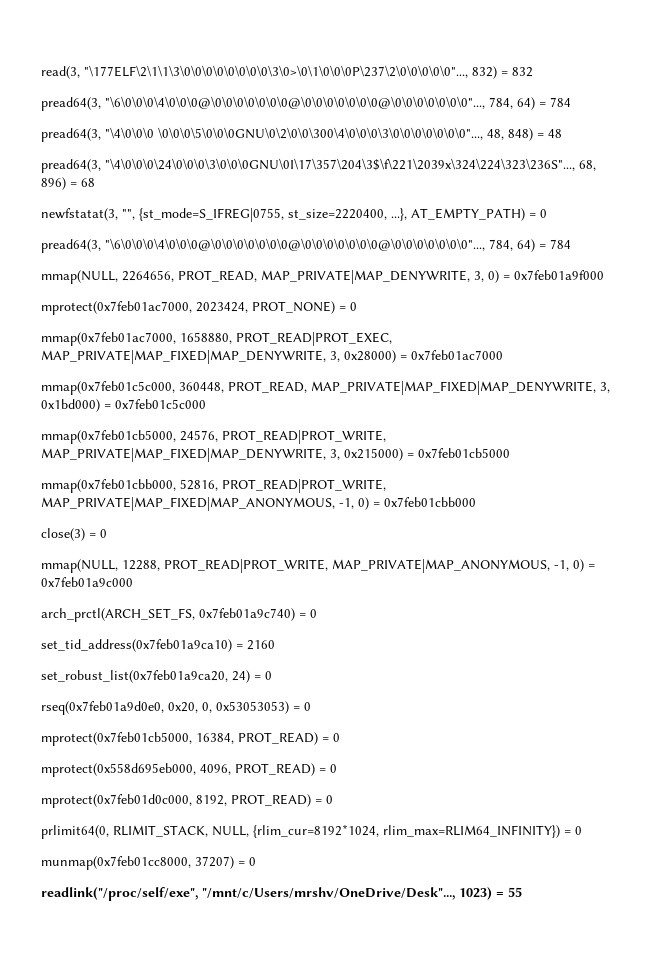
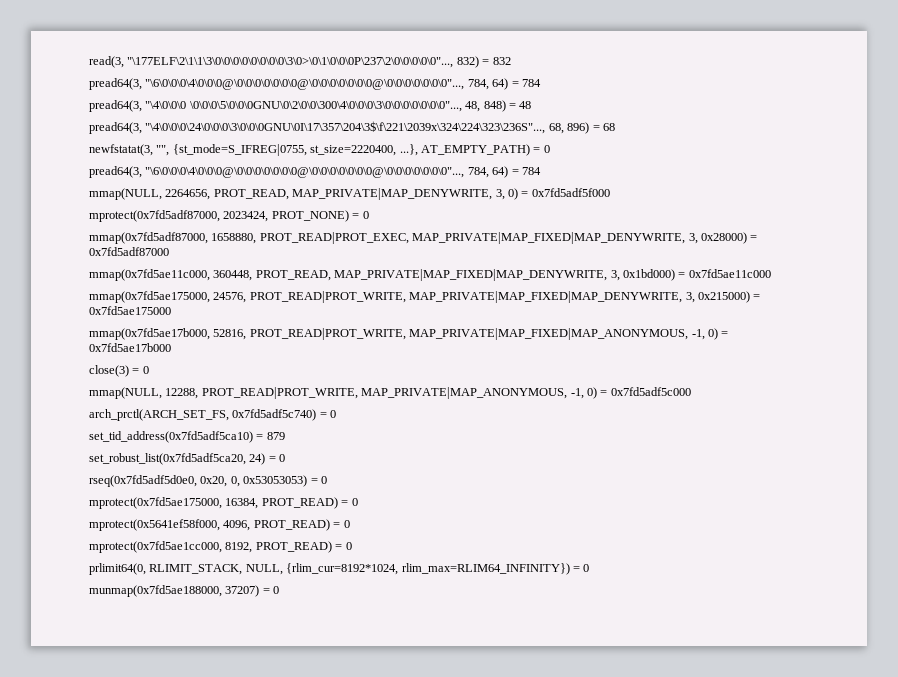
- mmap(NULL, 2264656, PROT_READ, MAP_PRIVATE|MAP_DENYWRITE, 3, 0) = 0x7feb01a9f000
- mprotect(0x7feb01ac7000, 2023424, PROT_NONE) = 0
+ mmap(NULL, 2264656, PROT_READ, MAP_PRIVATE|MAP_DENYWRITE, 3, 0) = 0x7fd5adf5f000
+ mprotect(0x7fd5adf87000, 2023424, PROT_NONE) = 0
- mmap(0x7feb01ac7000, 1658880, PROT_READ|PROT_EXEC, MAP_PRIVATE|MAP_FIXED|MAP_DENYWRITE, 3, 0x28000) = 0x7feb01ac7000
- mmap(0x7feb01c5c000, 360448, PROT_READ, MAP_PRIVATE|MAP_FIXED|MAP_DENYWRITE, 3, 0x1bd000) = 0x7feb01c5c000
- mmap(0x7feb01cb5000, 24576, PROT_READ|PROT_WRITE, MAP_PRIVATE|MAP_FIXED|MAP_DENYWRITE, 3, 0x215000) = 0x7feb01cb5000
- mmap(0x7feb01cbb000, 52816, PROT_READ|PROT_WRITE, MAP_PRIVATE|MAP_FIXED|MAP_ANONYMOUS, -1, 0) = 0x7feb01cbb000
+ mmap(0x7fd5adf87000, 1658880, PROT_READ|PROT_EXEC, MAP_PRIVATE|MAP_FIXED|MAP_DENYWRITE, 3, 0x28000) = 0x7fd5adf87000
+ mmap(0x7fd5ae11c000, 360448, PROT_READ, MAP_PRIVATE|MAP_FIXED|MAP_DENYWRITE, 3, 0x1bd000) = 0x7fd5ae11c000
+ mmap(0x7fd5ae175000, 24576, PROT_READ|PROT_WRITE, MAP_PRIVATE|MAP_FIXED|MAP_DENYWRITE, 3, 0x215000) = 0x7fd5ae175000
+ mmap(0x7fd5ae17b000, 52816, PROT_READ|PROT_WRITE, MAP_PRIVATE|MAP_FIXED|MAP_ANONYMOUS, -1, 0) = 0x7fd5ae17b000
- mmap(NULL, 12288, PROT_READ|PROT_WRITE, MAP_PRIVATE|MAP_ANONYMOUS, -1, 0) = 0x7feb01a9c000
+ mmap(NULL, 12288, PROT_READ|PROT_WRITE, MAP_PRIVATE|MAP_ANONYMOUS, -1, 0) = 0x7fd5adf5c000
- arch_prctl(ARCH_SET_FS, 0x7feb01a9c740) = 0
- set_tid_address(0x7feb01a9ca10) = 2160
- set_robust_list(0x7feb01a9ca20, 24) = 0
+ arch_prctl(ARCH_SET_FS, 0x7fd5adf5c740) = 0
+ set_tid_address(0x7fd5adf5ca10) = 879
+ set_robust_list(0x7fd5adf5ca20, 24) = 0
- rseq(0x7feb01a9d0e0, 0x20, 0, 0x53053053) = 0
+ rseq(0x7fd5adf5d0e0, 0x20, 0, 0x53053053) = 0
- mprotect(0x7feb01cb5000, 16384, PROT_READ) = 0
+ mprotect(0x7fd5ae175000, 16384, PROT_READ) = 0
- mprotect(0x558d695eb000, 4096, PROT_READ) = 0
+ mprotect(0x5641ef58f000, 4096, PROT_READ) = 0
- mprotect(0x7feb01d0c000, 8192, PROT_READ) = 0
+ mprotect(0x7fd5ae1cc000, 8192, PROT_READ) = 0
- munmap(0x7feb01cc8000, 37207) = 0
+ munmap(0x7fd5ae188000, 37207) = 0
- readlink("/proc/self/exe", "/mnt/c/Users/mrshv/OneDrive/Desk"..., 1023) = 55

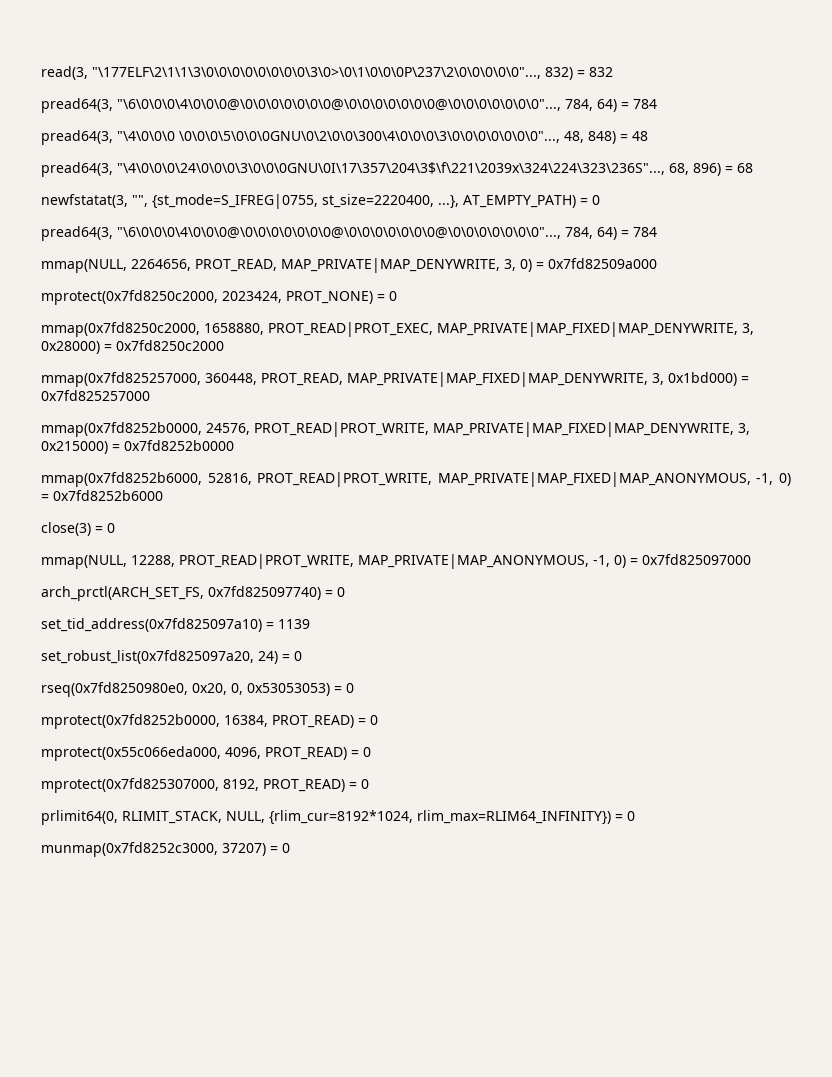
- mmap(NULL, 2264656, PROT_READ, MAP_PRIVATE|MAP_DENYWRITE, 3, 0) = 0x7fd5adf5f000
- mprotect(0x7fd5adf87000, 2023424, PROT_NONE) = 0
+ mmap(NULL, 2264656, PROT_READ, MAP_PRIVATE|MAP_DENYWRITE, 3, 0) = 0x7fd82509a000
+ mprotect(0x7fd8250c2000, 2023424, PROT_NONE) = 0
- mmap(0x7fd5adf87000, 1658880, PROT_READ|PROT_EXEC, MAP_PRIVATE|MAP_FIXED|MAP_DENYWRITE, 3, 0x28000) = 0x7fd5adf87000
- mmap(0x7fd5ae11c000, 360448, PROT_READ, MAP_PRIVATE|MAP_FIXED|MAP_DENYWRITE, 3, 0x1bd000) = 0x7fd5ae11c000
- mmap(0x7fd5ae175000, 24576, PROT_READ|PROT_WRITE, MAP_PRIVATE|MAP_FIXED|MAP_DENYWRITE, 3, 0x215000) = 0x7fd5ae175000
- mmap(0x7fd5ae17b000, 52816, PROT_READ|PROT_WRITE, MAP_PRIVATE|MAP_FIXED|MAP_ANONYMOUS, -1, 0) = 0x7fd5ae17b000
+ mmap(0x7fd8250c2000, 1658880, PROT_READ|PROT_EXEC, MAP_PRIVATE|MAP_FIXED|MAP_DENYWRITE, 3, 0x28000) = 0x7fd8250c2000
+ mmap(0x7fd825257000, 360448, PROT_READ, MAP_PRIVATE|MAP_FIXED|MAP_DENYWRITE, 3, 0x1bd000) = 0x7fd825257000
+ mmap(0x7fd8252b0000, 24576, PROT_READ|PROT_WRITE, MAP_PRIVATE|MAP_FIXED|MAP_DENYWRITE, 3, 0x215000) = 0x7fd8252b0000
+ mmap(0x7fd8252b6000, 52816, PROT_READ|PROT_WRITE, MAP_PRIVATE|MAP_FIXED|MAP_ANONYMOUS, -1, 0) = 0x7fd8252b6000
- mmap(NULL, 12288, PROT_READ|PROT_WRITE, MAP_PRIVATE|MAP_ANONYMOUS, -1, 0) = 0x7fd5adf5c000
+ mmap(NULL, 12288, PROT_READ|PROT_WRITE, MAP_PRIVATE|MAP_ANONYMOUS, -1, 0) = 0x7fd825097000
- arch_prctl(ARCH_SET_FS, 0x7fd5adf5c740) = 0
- set_tid_address(0x7fd5adf5ca10) = 879
- set_robust_list(0x7fd5adf5ca20, 24) = 0
+ arch_prctl(ARCH_SET_FS, 0x7fd825097740) = 0
+ set_tid_address(0x7fd825097a10) = 1139
+ set_robust_list(0x7fd825097a20, 24) = 0
- rseq(0x7fd5adf5d0e0, 0x20, 0, 0x53053053) = 0
+ rseq(0x7fd8250980e0, 0x20, 0, 0x53053053) = 0
- mprotect(0x7fd5ae175000, 16384, PROT_READ) = 0
+ mprotect(0x7fd8252b0000, 16384, PROT_READ) = 0
- mprotect(0x5641ef58f000, 4096, PROT_READ) = 0
+ mprotect(0x55c066eda000, 4096, PROT_READ) = 0
- mprotect(0x7fd5ae1cc000, 8192, PROT_READ) = 0
+ mprotect(0x7fd825307000, 8192, PROT_READ) = 0
- munmap(0x7fd5ae188000, 37207) = 0
+ munmap(0x7fd8252c3000, 37207) = 0

